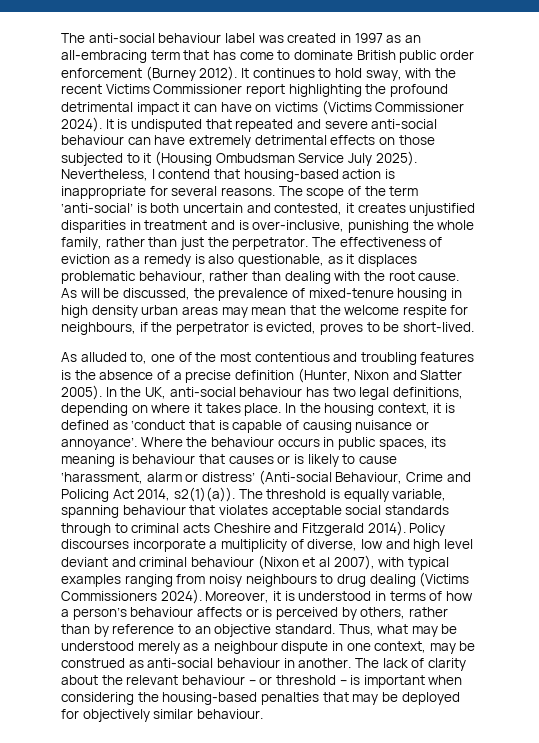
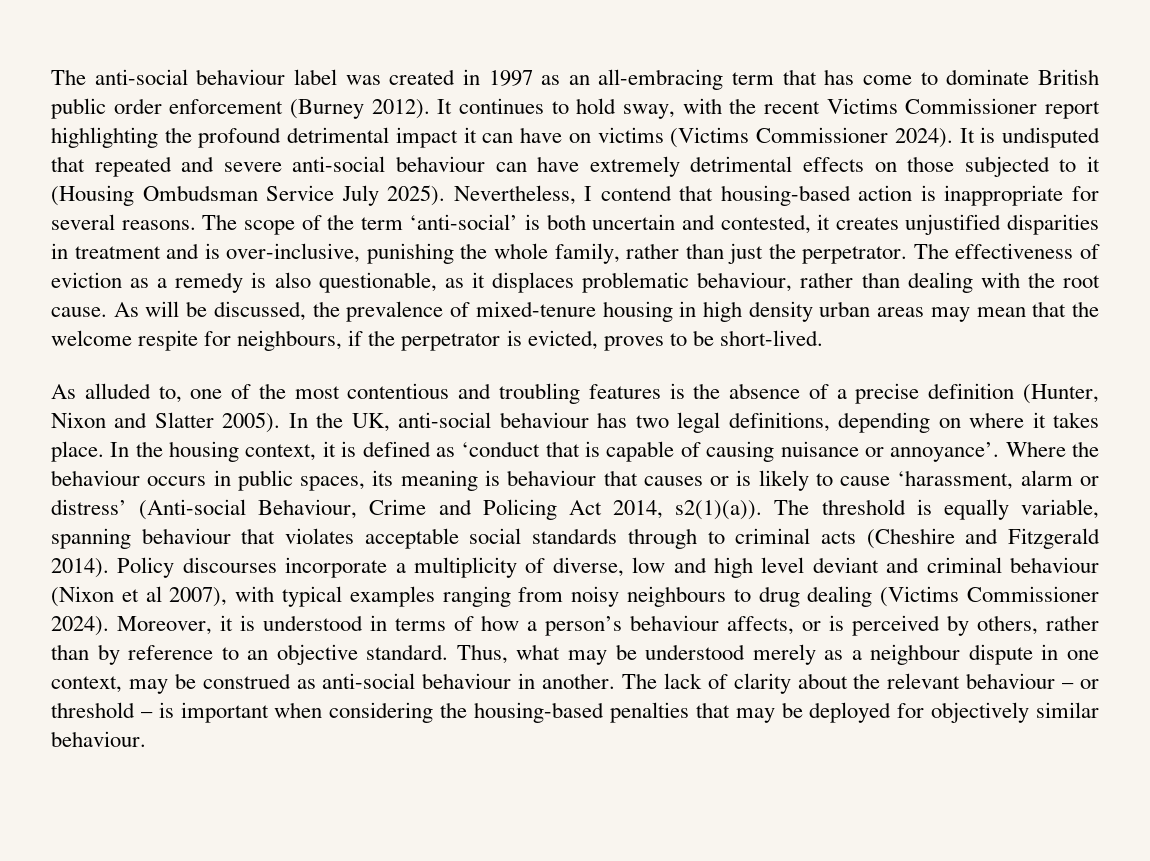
- The threshold is equally variable, spanning behaviour that violates acceptable social standards through to criminal acts Cheshire and Fitzgerald 2014).
+ The threshold is equally variable, spanning behaviour that violates acceptable social standards through to criminal acts (Cheshire and Fitzgerald 2014).
- Policy discourses incorporate a multiplicity of diverse, low and high level deviant and criminal behaviour (Nixon et al 2007), with typical examples ranging from noisy neighbours to drug dealing (Victims Commissioners 2024).
+ Policy discourses incorporate a multiplicity of diverse, low and high level deviant and criminal behaviour (Nixon et al 2007), with typical examples ranging from noisy neighbours to drug dealing (Victims Commissioner 2024).
- Moreover, it is understood in terms of how a person’s behaviour affects or is perceived by others, rather than by reference to an objective standard.
+ Moreover, it is understood in terms of how a person’s behaviour affects, or is perceived by others, rather than by reference to an objective standard.

